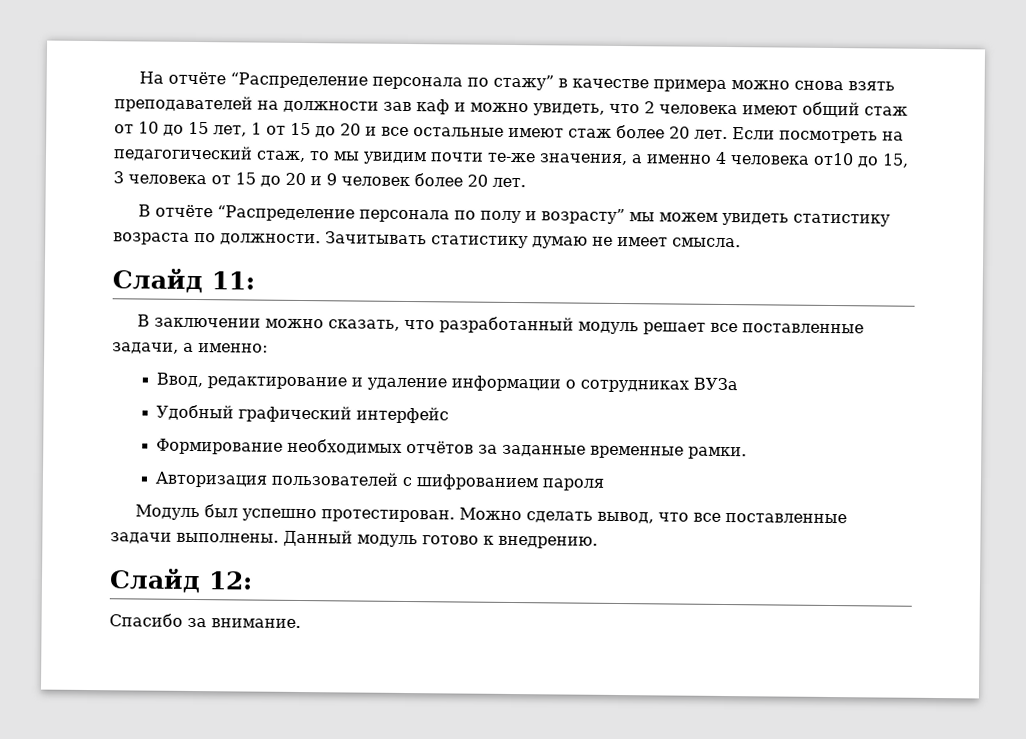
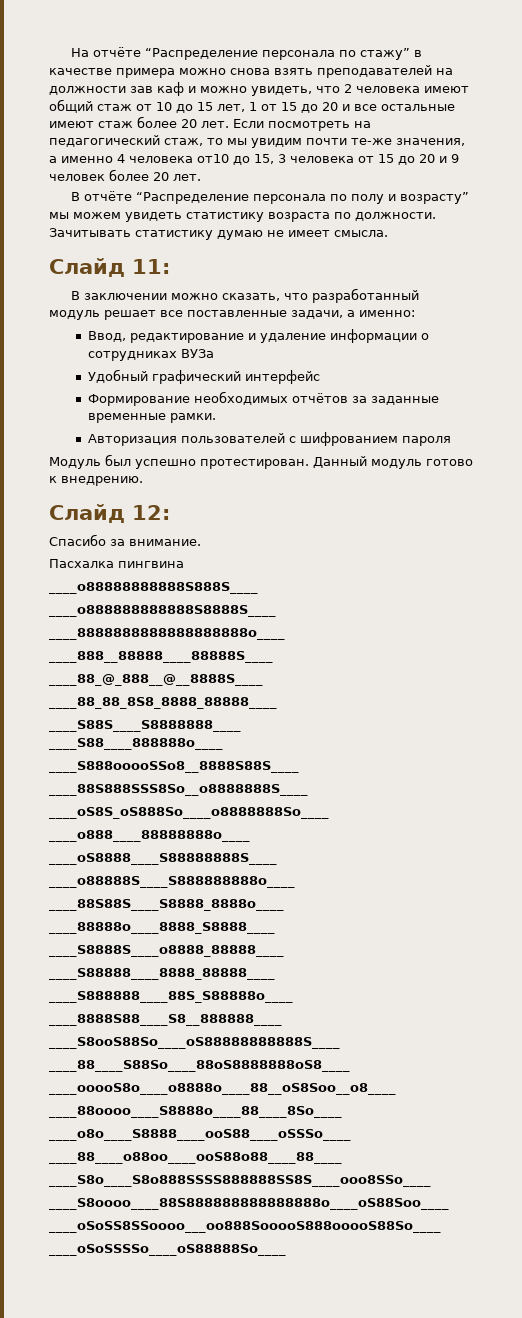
- Можно сделать вывод, что все поставленные задачи выполнены.
+ Пасхалка пингвина
+ ____o88888888888S888S____
+ ____o888888888888S8888S____
+ ____8888888888888888888o____
+ ____888__88888____88888S____
+ ____88_@_888__@__8888S____
+ ____88_88_8S8_8888_88888____
+ ____S88S____S8888888____
+ ____S88____888888o____
+ ____S888ooooSSo8__8888S88S____
+ ____88S888SSS8So__o8888888S____
+ ____oS8S_oS888So____o8888888So____
+ ____o888____88888888o____
+ ____oS8888____S88888888S____
+ ____o88888S____S888888888o____
+ ____88S88S____S8888_8888o____
+ ____88888o____8888_S8888____
+ ____S8888S____o8888_88888____
+ ____S88888____8888_88888____
+ ____S888888____88S_S88888o____
+ ____8888S88____S8__888888____
+ ____S8ooS88So____oS88888888888S____
+ ____88____S88So____88oS8888888oS8____
+ ____ooooS8o____o8888o____88__oS8Soo__o8____
+ ____88oooo____S8888o____88____8So____
+ ____o8o____S8888____ooS88____oSSSo____
+ ____88____o88oo____ooS88o88____88____
+ ____S8o____S8o888SSSS888888SS8S____ooo8SSo____
+ ____S8oooo____88S888888888888888o____oS88Soo____
+ ____oSoSS8SSoooo___oo888SooooS888ooooS88So____
+ ____oSoSSSSo____oS88888So____

